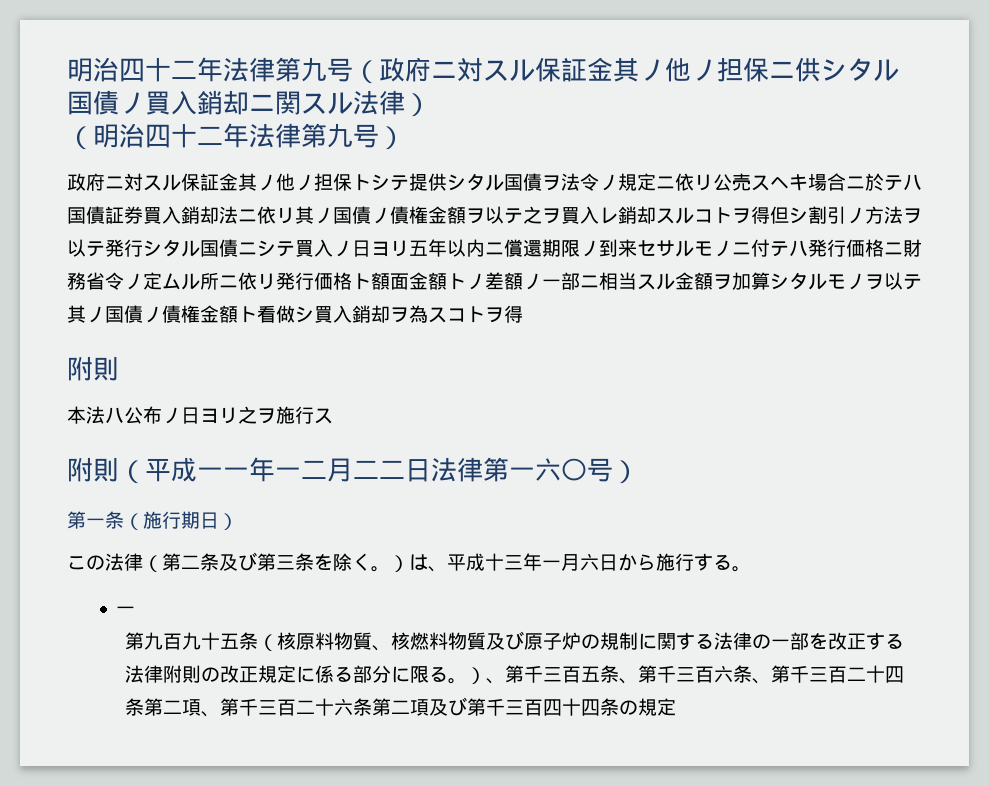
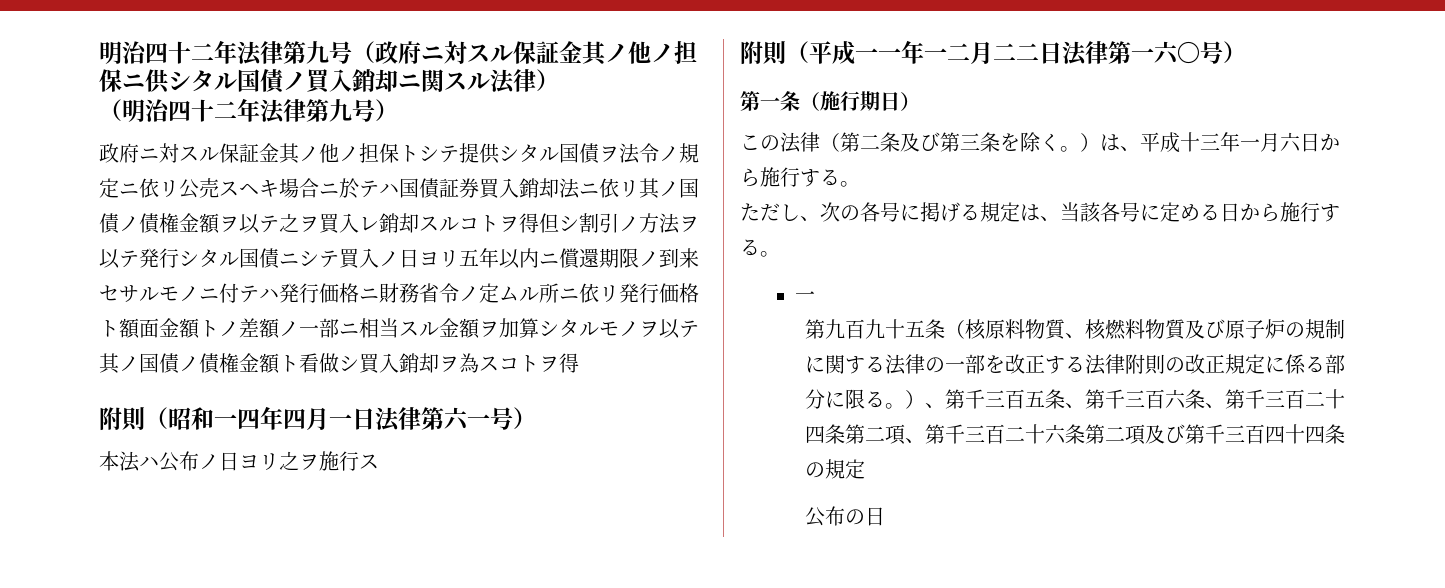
  政府ニ対スル保証金其ノ他ノ担保トシテ提供シタル国債ヲ法令ノ規定ニ依リ公売スヘキ場合ニ於テハ国債証券買入銷却法ニ依リ其ノ国債ノ債権金額ヲ以テ之ヲ買入レ銷却スルコトヲ得但シ割引ノ方法ヲ以テ発行シタル国債ニシテ買入ノ日ヨリ五年以内ニ償還期限ノ到来セサルモノニ付テハ発行価格ニ財務省令ノ定ムル所ニ依リ発行価格ト額面金額トノ差額ノ一部ニ相当スル金額ヲ加算シタルモノヲ以テ其ノ国債ノ債権金額ト看做シ買入銷却ヲ為スコトヲ得
- 附則
+ 附則（昭和一四年四月一日法律第六一号）
+ ただし、次の各号に掲げる規定は、当該各号に定める日から施行する。
+ 公布の日

